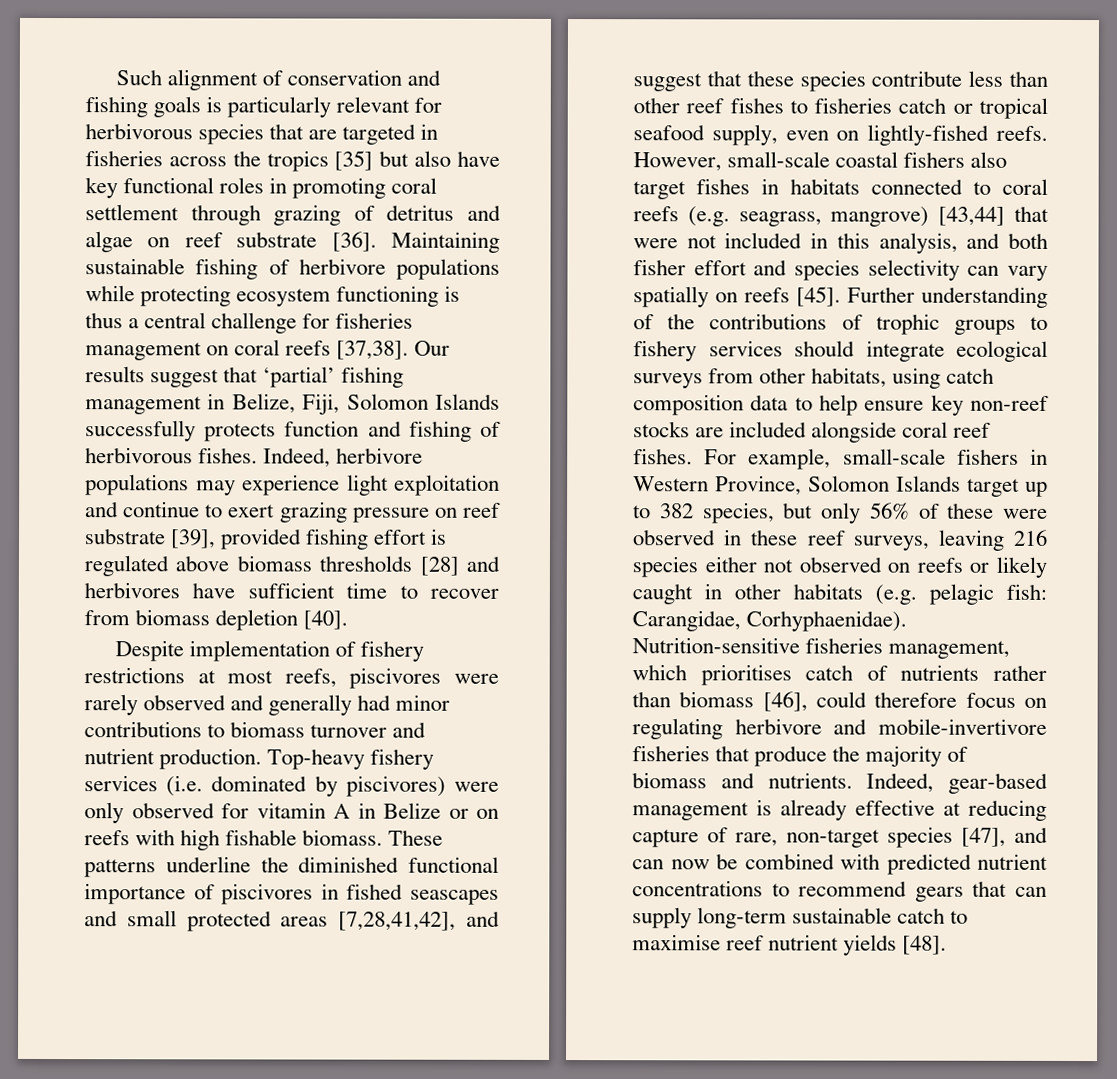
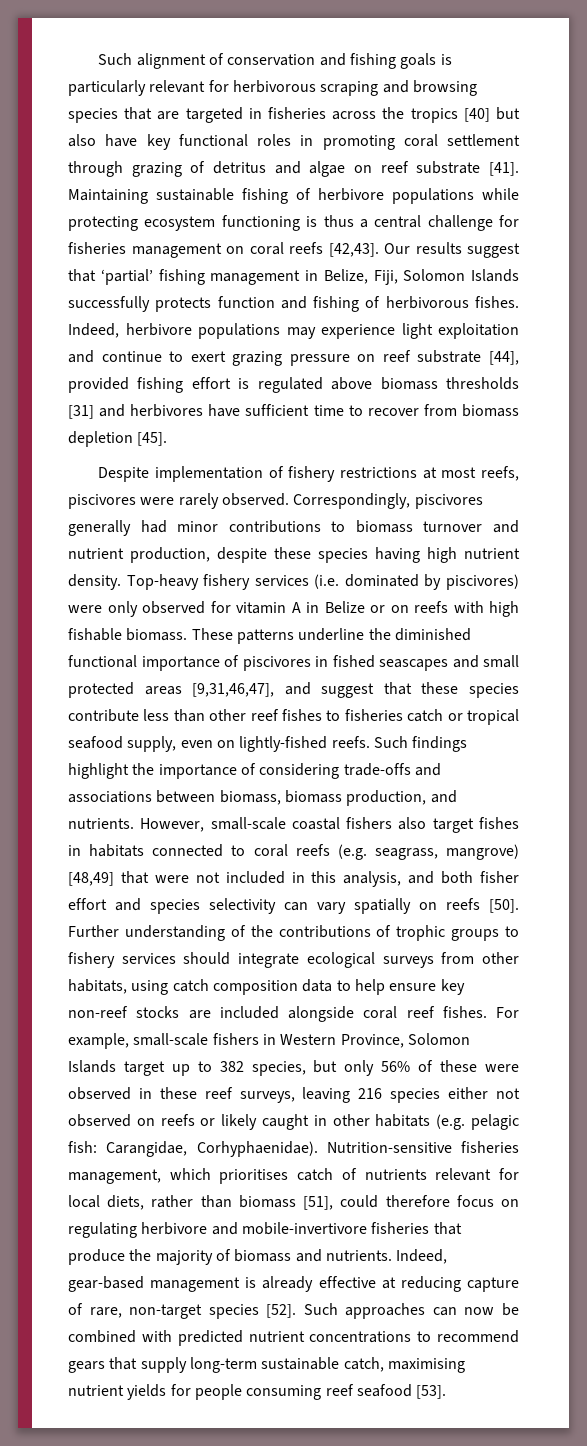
- Such alignment of conservation and fishing goals is particularly relevant for herbivorous species that are targeted in fisheries across the tropics [35] but also have key functional roles in promoting coral settlement through grazing of detritus and algae on reef substrate [36].
+ Such alignment of conservation and fishing goals is particularly relevant for herbivorous scraping and browsing species that are targeted in fisheries across the tropics [40] but also have key functional roles in promoting coral settlement through grazing of detritus and algae on reef substrate [41].
- Maintaining sustainable fishing of herbivore populations while protecting ecosystem functioning is thus a central challenge for fisheries management on coral reefs [37,38].
+ Maintaining sustainable fishing of herbivore populations while protecting ecosystem functioning is thus a central challenge for fisheries management on coral reefs [42,43].
- Indeed, herbivore populations may experience light exploitation and continue to exert grazing pressure on reef substrate [39], provided fishing effort is regulated above biomass thresholds [28] and herbivores have sufficient time to recover from biomass depletion [40].
+ Indeed, herbivore populations may experience light exploitation and continue to exert grazing pressure on reef substrate [44], provided fishing effort is regulated above biomass thresholds [31] and herbivores have sufficient time to recover from biomass depletion [45].
- Despite implementation of fishery restrictions at most reefs, piscivores were rarely observed and generally had minor contributions to biomass turnover and nutrient production.
+ Despite implementation of fishery restrictions at most reefs, piscivores were rarely observed. Correspondingly, piscivores generally had minor contributions to biomass turnover and nutrient production, despite these species having high nutrient density.
- These patterns underline the diminished functional importance of piscivores in fished seascapes and small protected areas [7,28,41,42], and suggest that these species contribute less than other reef fishes to fisheries catch or tropical seafood supply, even on lightly-fished reefs.
+ These patterns underline the diminished functional importance of piscivores in fished seascapes and small protected areas [9,31,46,47], and suggest that these species contribute less than other reef fishes to fisheries catch or tropical seafood supply, even on lightly-fished reefs.
+ Such findings highlight the importance of considering trade-offs and associations between biomass, biomass production, and nutrients.
- However, small-scale coastal fishers also target fishes in habitats connected to coral reefs (e.g. seagrass, mangrove) [43,44] that were not included in this analysis, and both fisher effort and species selectivity can vary spatially on reefs [45].
+ However, small-scale coastal fishers also target fishes in habitats connected to coral reefs (e.g. seagrass, mangrove) [48,49] that were not included in this analysis, and both fisher effort and species selectivity can vary spatially on reefs [50].
- Nutrition-sensitive fisheries management, which prioritises catch of nutrients rather than biomass [46], could therefore focus on regulating herbivore and mobile-invertivore fisheries that produce the majority of biomass and nutrients.
+ Nutrition-sensitive fisheries management, which prioritises catch of nutrients relevant for local diets, rather than biomass [51], could therefore focus on regulating herbivore and mobile-invertivore fisheries that produce the majority of biomass and nutrients.
- Indeed, gear-based management is already effective at reducing capture of rare, non-target species [47], and can now be combined with predicted nutrient concentrations to recommend gears that can supply long-term sustainable catch to maximise reef nutrient yields [48].
+ Indeed, gear-based management is already effective at reducing capture of rare, non-target species [52]. Such approaches can now be combined with predicted nutrient concentrations to recommend gears that supply long-term sustainable catch, maximising nutrient yields for people consuming reef seafood [53].

